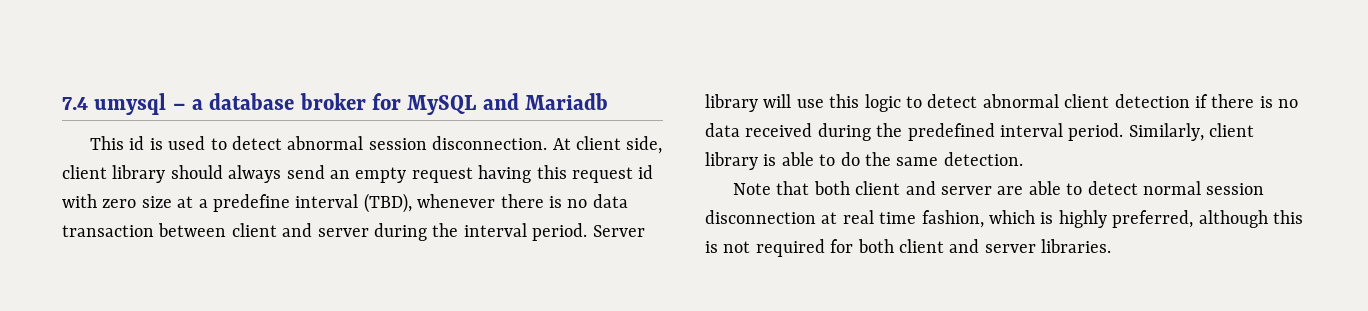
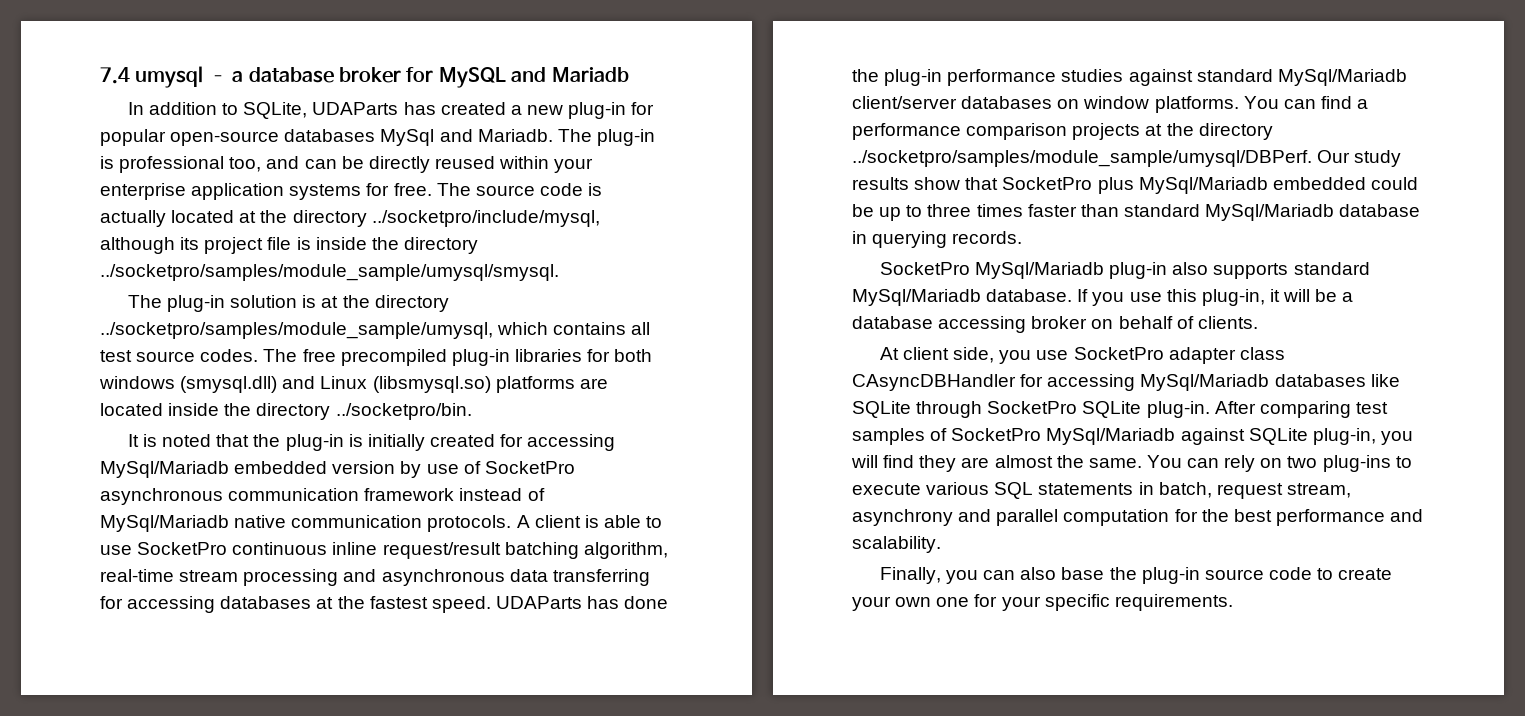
- This id is used to detect abnormal session disconnection. At client side, client library should always send an empty request having this request id with zero size at a predefine interval (TBD), whenever there is no data transaction between client and server during the interval period. Server library will use this logic to detect abnormal client detection if there is no data received during the predefined interval period. Similarly, client library is able to do the same detection.
- Note that both client and server are able to detect normal session disconnection at real time fashion, which is highly preferred, although this is not required for both client and server libraries.
+ In addition to SQLite, UDAParts has created a new plug-in for popular open-source databases MySql and Mariadb. The plug-in is professional too, and can be directly reused within your enterprise application systems for free. The source code is actually located at the directory ../socketpro/include/mysql, although its project file is inside the directory ../socketpro/samples/module_sample/umysql/smysql.
+ The plug-in solution is at the directory ../socketpro/samples/module_sample/umysql, which contains all test source codes. The free precompiled plug-in libraries for both windows (smysql.dll) and Linux (libsmysql.so) platforms are located inside the directory ../socketpro/bin.
+ It is noted that the plug-in is initially created for accessing MySql/Mariadb embedded version by use of SocketPro asynchronous communication framework instead of MySql/Mariadb native communication protocols. A client is able to use SocketPro continuous inline request/result batching algorithm, real-time stream processing and asynchronous data transferring for accessing databases at the fastest speed. UDAParts has done the plug-in performance studies against standard MySql/Mariadb client/server databases on window platforms. You can find a performance comparison projects at the directory ../socketpro/samples/module_sample/umysql/DBPerf. Our study results show that SocketPro plus MySql/Mariadb embedded could be up to three times faster than standard MySql/Mariadb database in querying records.
+ SocketPro MySql/Mariadb plug-in also supports standard MySql/Mariadb database. If you use this plug-in, it will be a database accessing broker on behalf of clients.
+ At client side, you use SocketPro adapter class CAsyncDBHandler for accessing MySql/Mariadb databases like SQLite through SocketPro SQLite plug-in. After comparing test samples of SocketPro MySql/Mariadb against SQLite plug-in, you will find they are almost the same. You can rely on two plug-ins to execute various SQL statements in batch, request stream, asynchrony and parallel computation for the best performance and scalability.
+ Finally, you can also base the plug-in source code to create your own one for your specific requirements.

